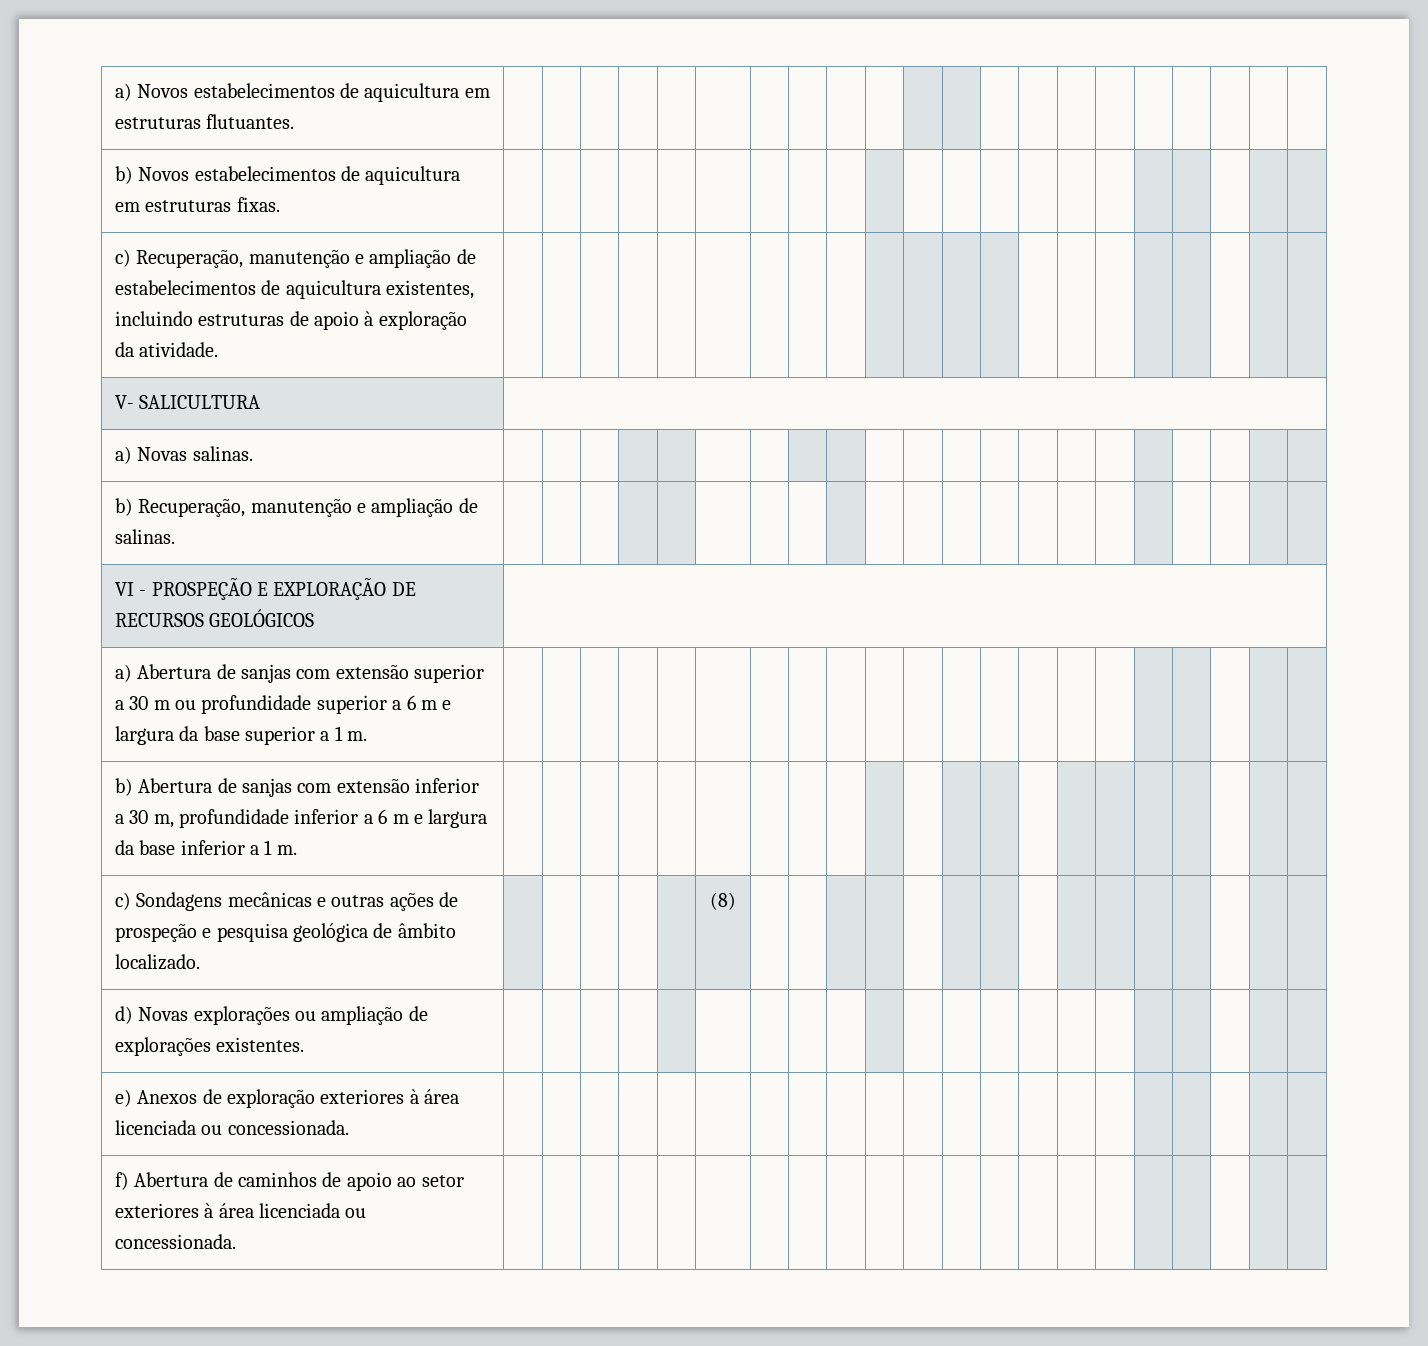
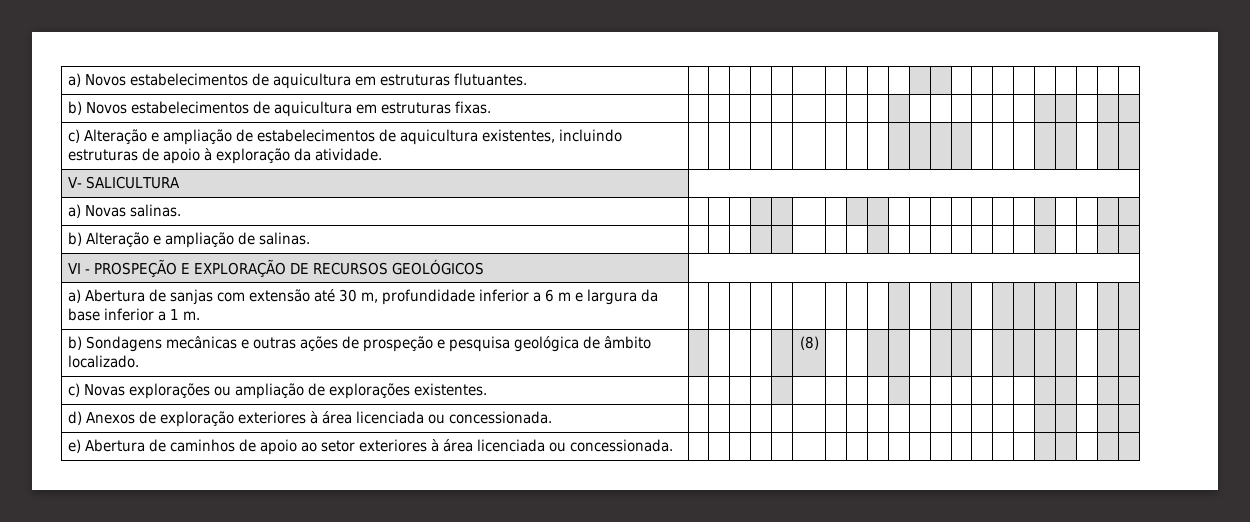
- c) Recuperação, manutenção e ampliação de estabelecimentos de aquicultura existentes, incluindo estruturas de apoio à exploração da atividade. | | | | | | | | | | | | | | | | | | | | |
+ c) Alteração e ampliação de estabelecimentos de aquicultura existentes, incluindo estruturas de apoio à exploração da atividade. | | | | | | | | | | | | | | | | | | | | |
- b) Recuperação, manutenção e ampliação de salinas. | | | | | | | | | | | | | | | | | | | | |
+ b) Alteração e ampliação de salinas. | | | | | | | | | | | | | | | | | | | | |
- a) Abertura de sanjas com extensão superior a 30 m ou profundidade superior a 6 m e largura da base superior a 1 m. | | | | | | | | | | | | | | | | | | | | |
- b) Abertura de sanjas com extensão inferior a 30 m, profundidade inferior a 6 m e largura da base inferior a 1 m. | | | | | | | | | | | | | | | | | | | | |
+ a) Abertura de sanjas com extensão até 30 m, profundidade inferior a 6 m e largura da base inferior a 1 m. | | | | | | | | | | | | | | | | | | | | |
- c) Sondagens mecânicas e outras ações de prospeção e pesquisa geológica de âmbito localizado. | | | | | | (8) | | | | | | | | | | | | | | |
+ b) Sondagens mecânicas e outras ações de prospeção e pesquisa geológica de âmbito localizado. | | | | | | (8) | | | | | | | | | | | | | | |
- d) Novas explorações ou ampliação de explorações existentes. | | | | | | | | | | | | | | | | | | | | |
+ c) Novas explorações ou ampliação de explorações existentes. | | | | | | | | | | | | | | | | | | | | |
- e) Anexos de exploração exteriores à área licenciada ou concessionada. | | | | | | | | | | | | | | | | | | | | |
+ d) Anexos de exploração exteriores à área licenciada ou concessionada. | | | | | | | | | | | | | | | | | | | | |
- f) Abertura de caminhos de apoio ao setor exteriores à área licenciada ou concessionada. | | | | | | | | | | | | | | | | | | | | |
+ e) Abertura de caminhos de apoio ao setor exteriores à área licenciada ou concessionada. | | | | | | | | | | | | | | | | | | | | |

